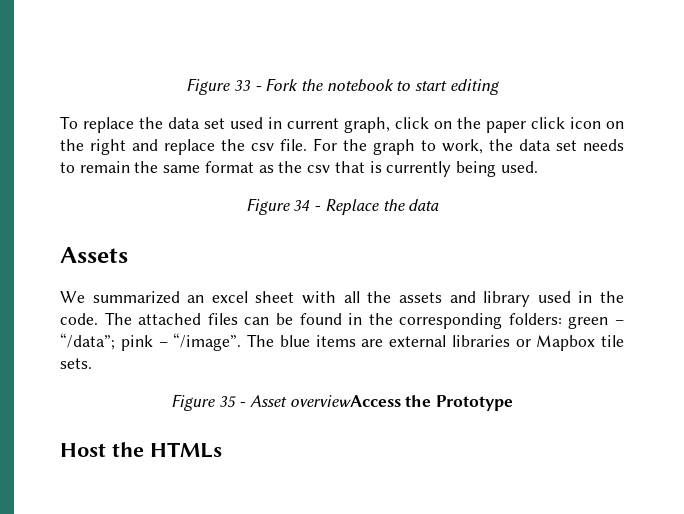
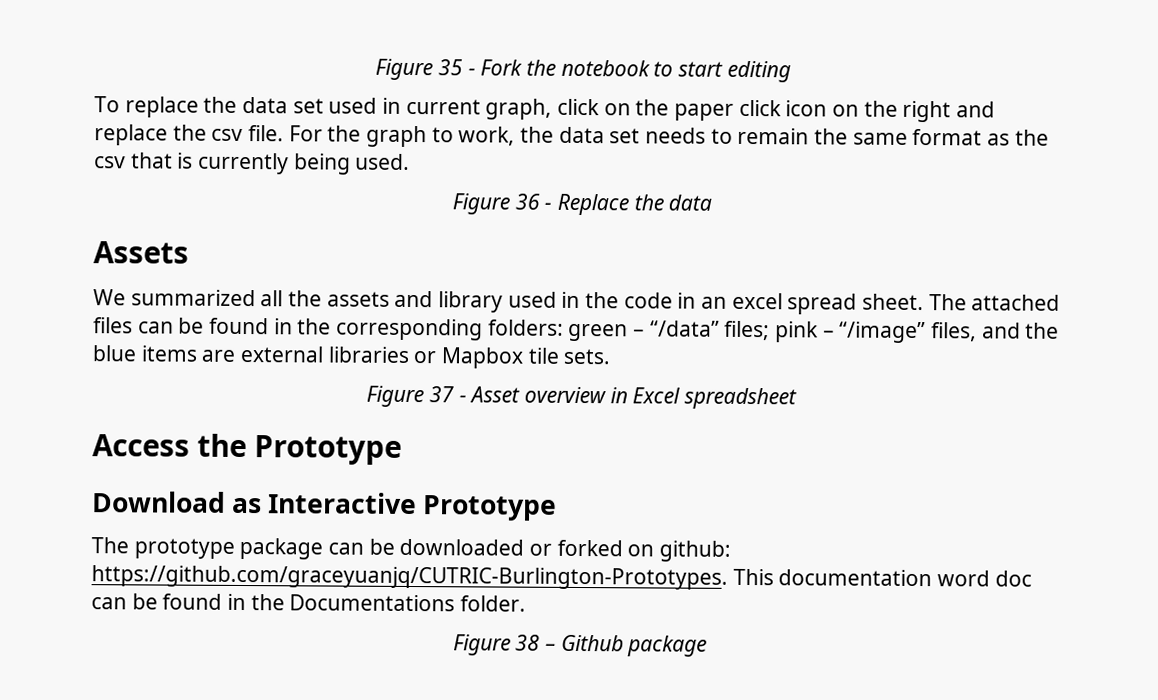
- Figure 33 - Fork the notebook to start editing
+ Figure 35 - Fork the notebook to start editing
- Figure 34 - Replace the data
+ Figure 36 - Replace the data
- We summarized an excel sheet with all the assets and library used in the code.
+ We summarized all the assets and library used in the code in an excel spread sheet.
- The attached files can be found in the corresponding folders: green – “/data”; pink – “/image”. The blue items are external libraries or Mapbox tile sets.
+ The attached files can be found in the corresponding folders: green – “/data” files; pink – “/image” files, and the blue items are external libraries or Mapbox tile sets.
- Figure 35 - Asset overviewAccess the Prototype
- Host the HTMLs
+ Figure 37 - Asset overview in Excel spreadsheet
+ Access the Prototype
+ Download as Interactive Prototype
+ The prototype package can be downloaded or forked on github: https://github.com/graceyuanjq/CUTRIC-Burlington-Prototypes. This documentation word doc can be found in the Documentations folder.
+ Figure 38 – Github package

